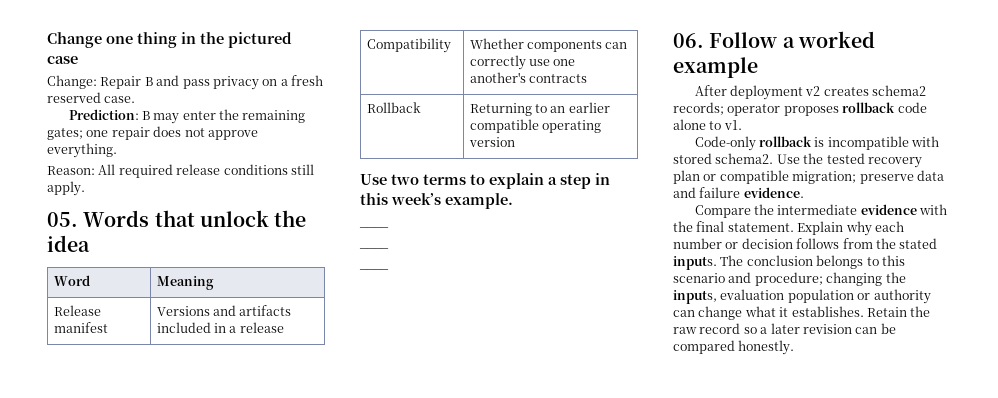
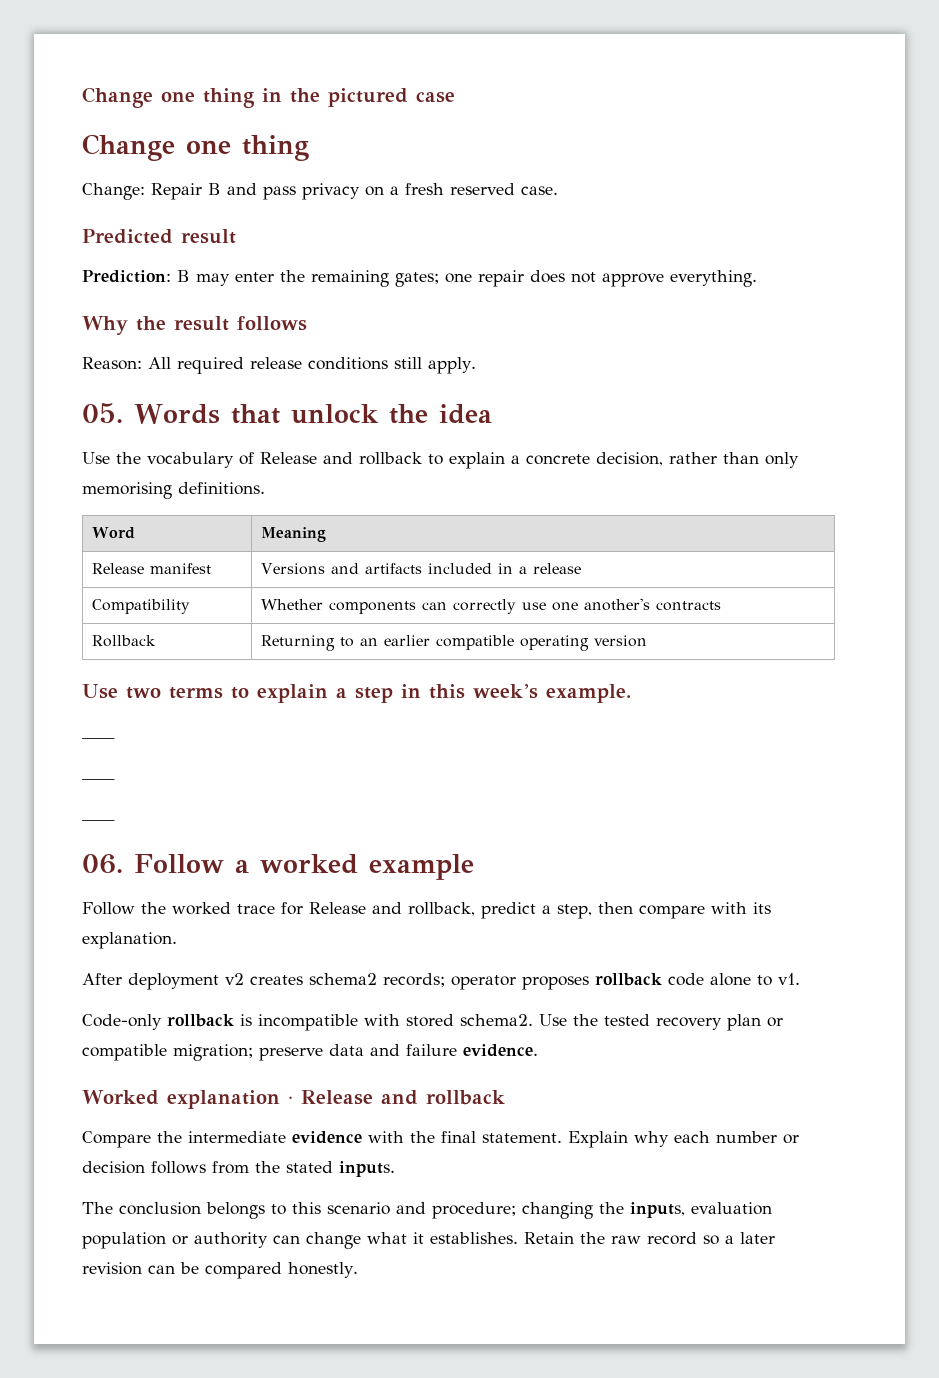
  Change one thing in the pictured case
+ Change one thing
+ Predicted result
+ Why the result follows
+ Use the vocabulary of Release and rollback to explain a concrete decision, rather than only memorising definitions.
+ Follow the worked trace for Release and rollback, predict a step, then compare with its explanation.
+ Worked explanation · Release and rollback
- Explain why each number or decision follows from the stated inputs. The conclusion belongs to this scenario and procedure; changing the inputs, evaluation population or authority can change what it establishes.
+ Explain why each number or decision follows from the stated inputs.
+ The conclusion belongs to this scenario and procedure; changing the inputs, evaluation population or authority can change what it establishes.

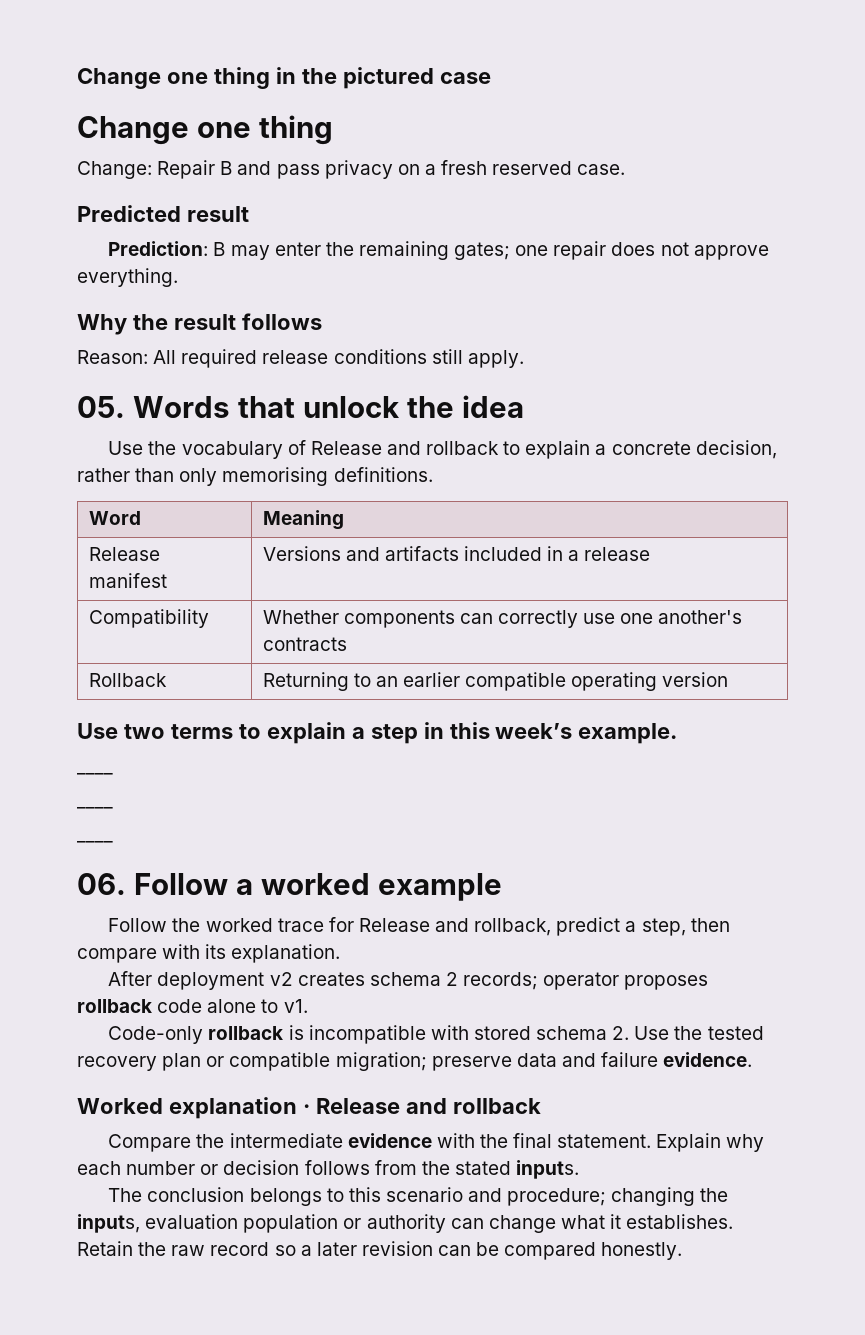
- After deployment v2 creates schema2 records; operator proposes rollback code alone to v1.
+ After deployment v2 creates schema 2 records; operator proposes rollback code alone to v1.
- Code-only rollback is incompatible with stored schema2. Use the tested recovery plan or compatible migration; preserve data and failure evidence.
+ Code-only rollback is incompatible with stored schema 2. Use the tested recovery plan or compatible migration; preserve data and failure evidence.

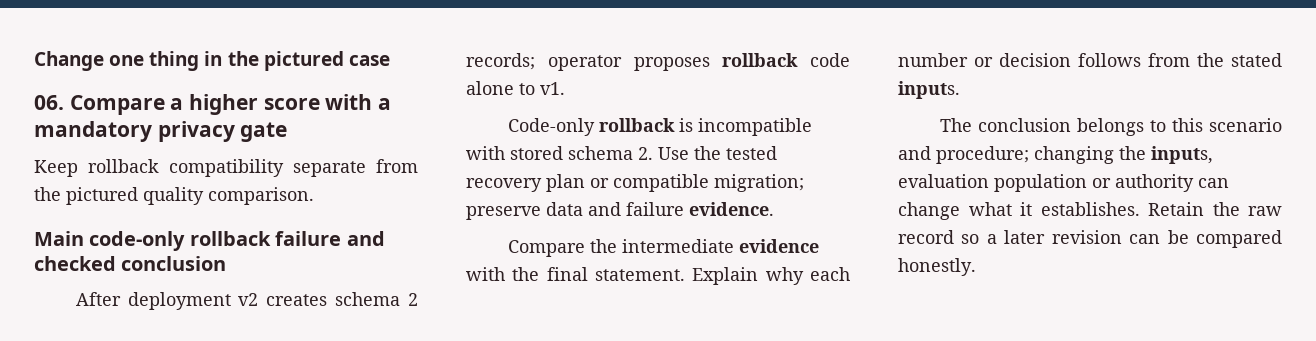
  Change one thing in the pictured case
- Change one thing
- Change: Repair B and pass privacy on a fresh reserved case.
- Predicted result
- Prediction: B may enter the remaining gates; one repair does not approve everything.
- Why the result follows
- Reason: All required release conditions still apply.
- 05. Words that unlock the idea
- Use the vocabulary of Release and rollback to explain a concrete decision, rather than only memorising definitions.
- Word | Meaning
- Release manifest | Versions and artifacts included in a release
- Compatibility | Whether components can correctly use one another's contracts
- Rollback | Returning to an earlier compatible operating version
- Use two terms to explain a step in this week’s example.
- ____
- ____
- ____
- 06. Follow a worked example
- Follow the worked trace for Release and rollback, predict a step, then compare with its explanation.
+ 06. Compare a higher score with a mandatory privacy gate
+ Keep rollback compatibility separate from the pictured quality comparison.
+ Main code-only rollback failure and checked conclusion
- Worked explanation · Release and rollback

